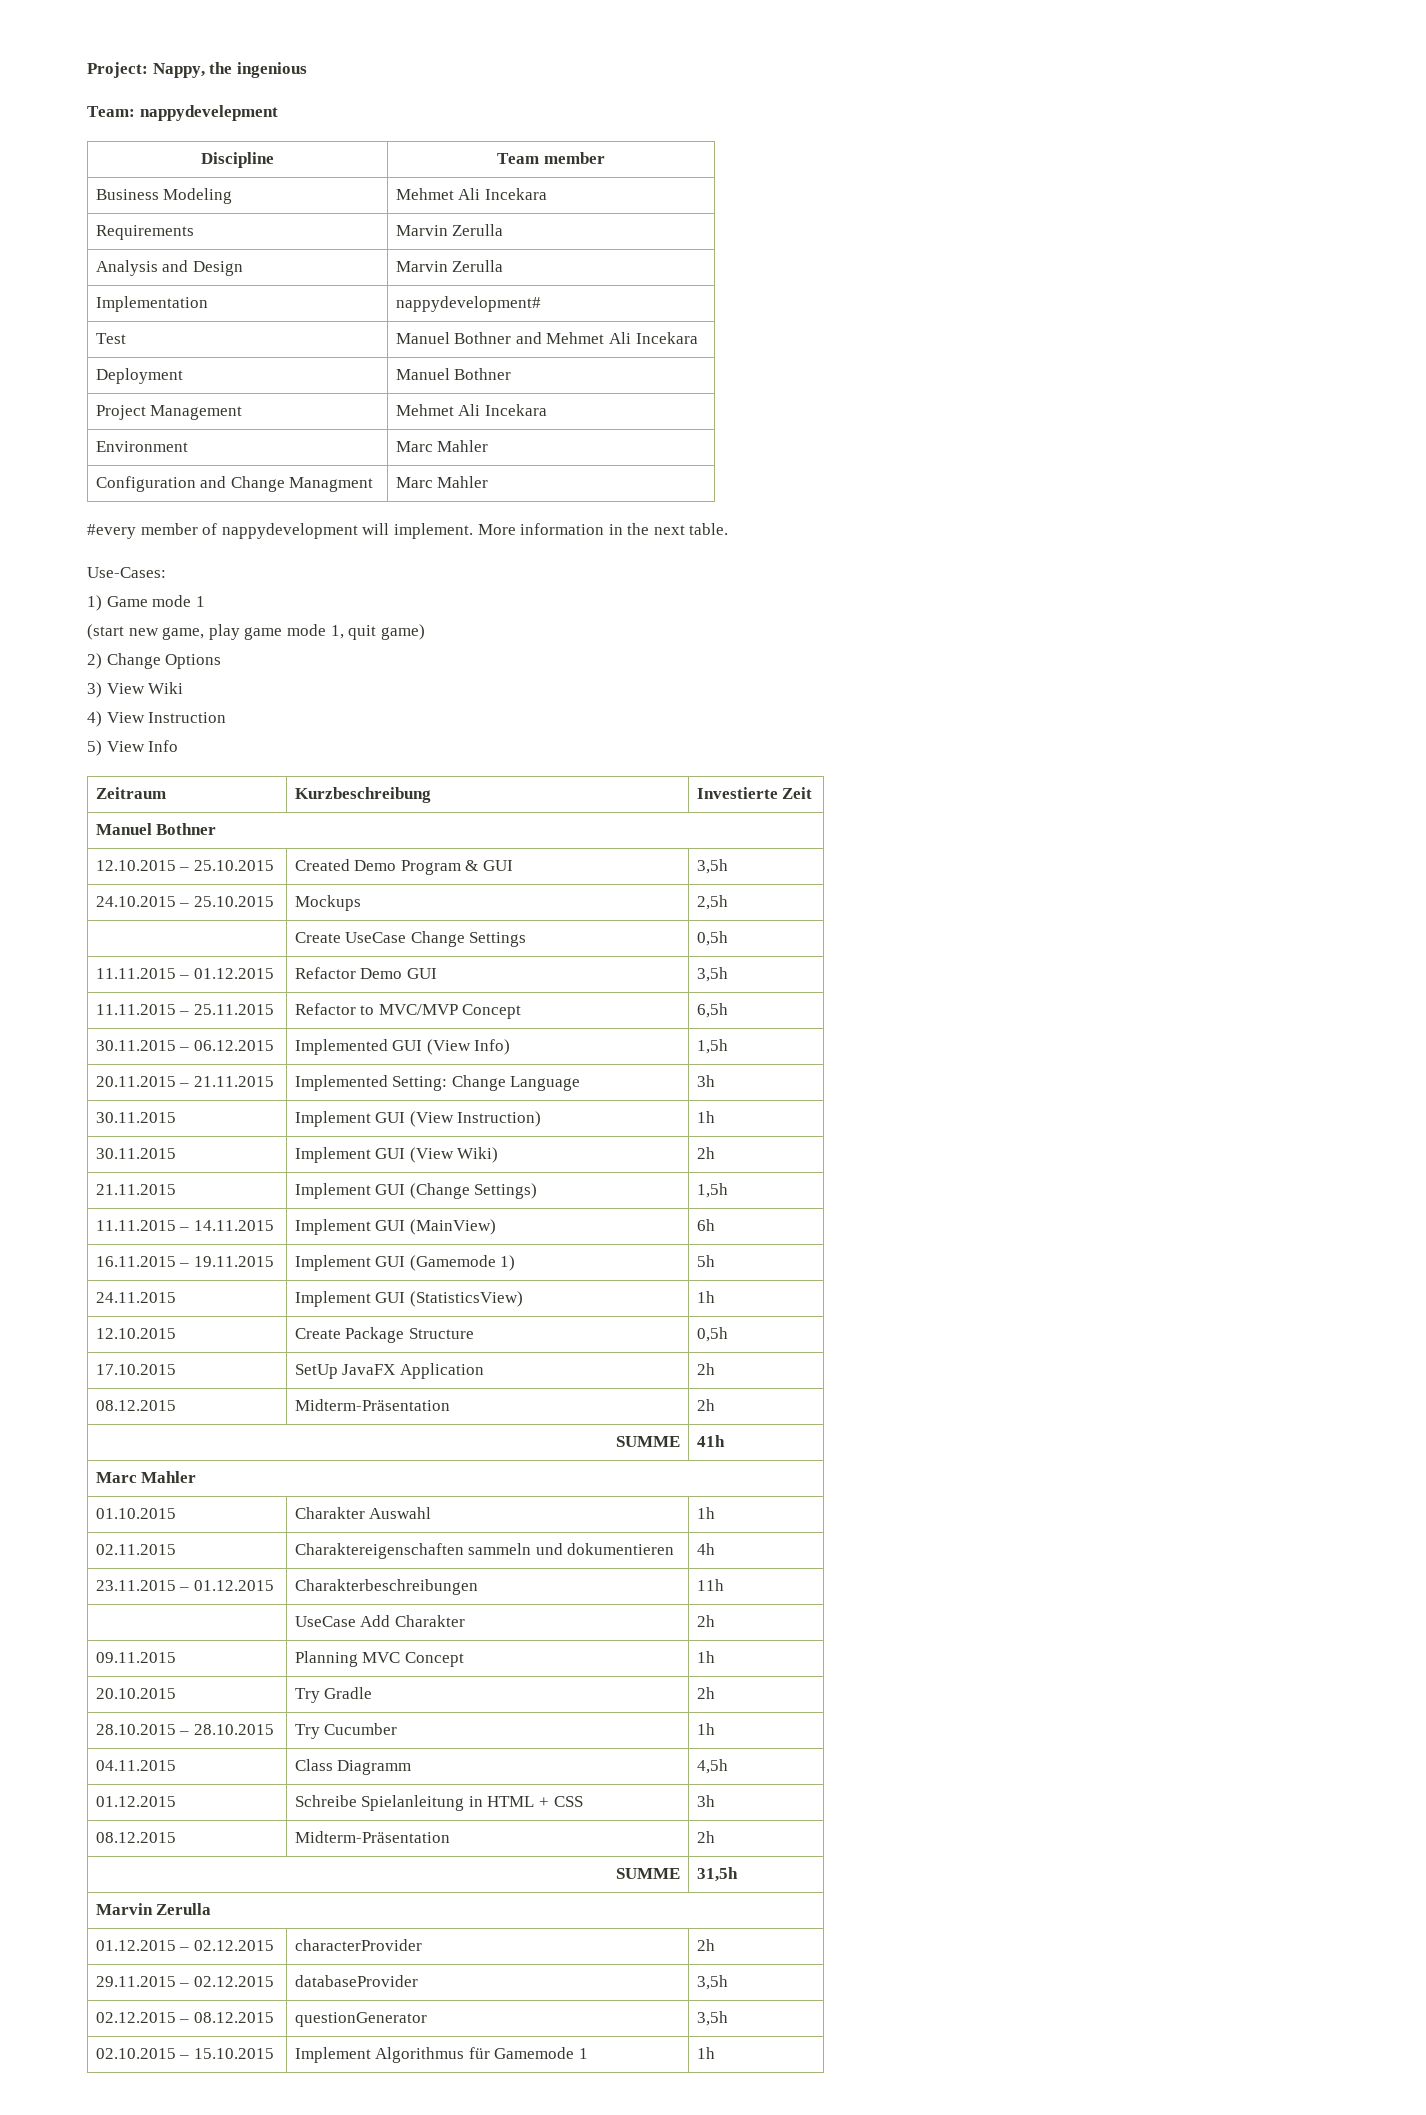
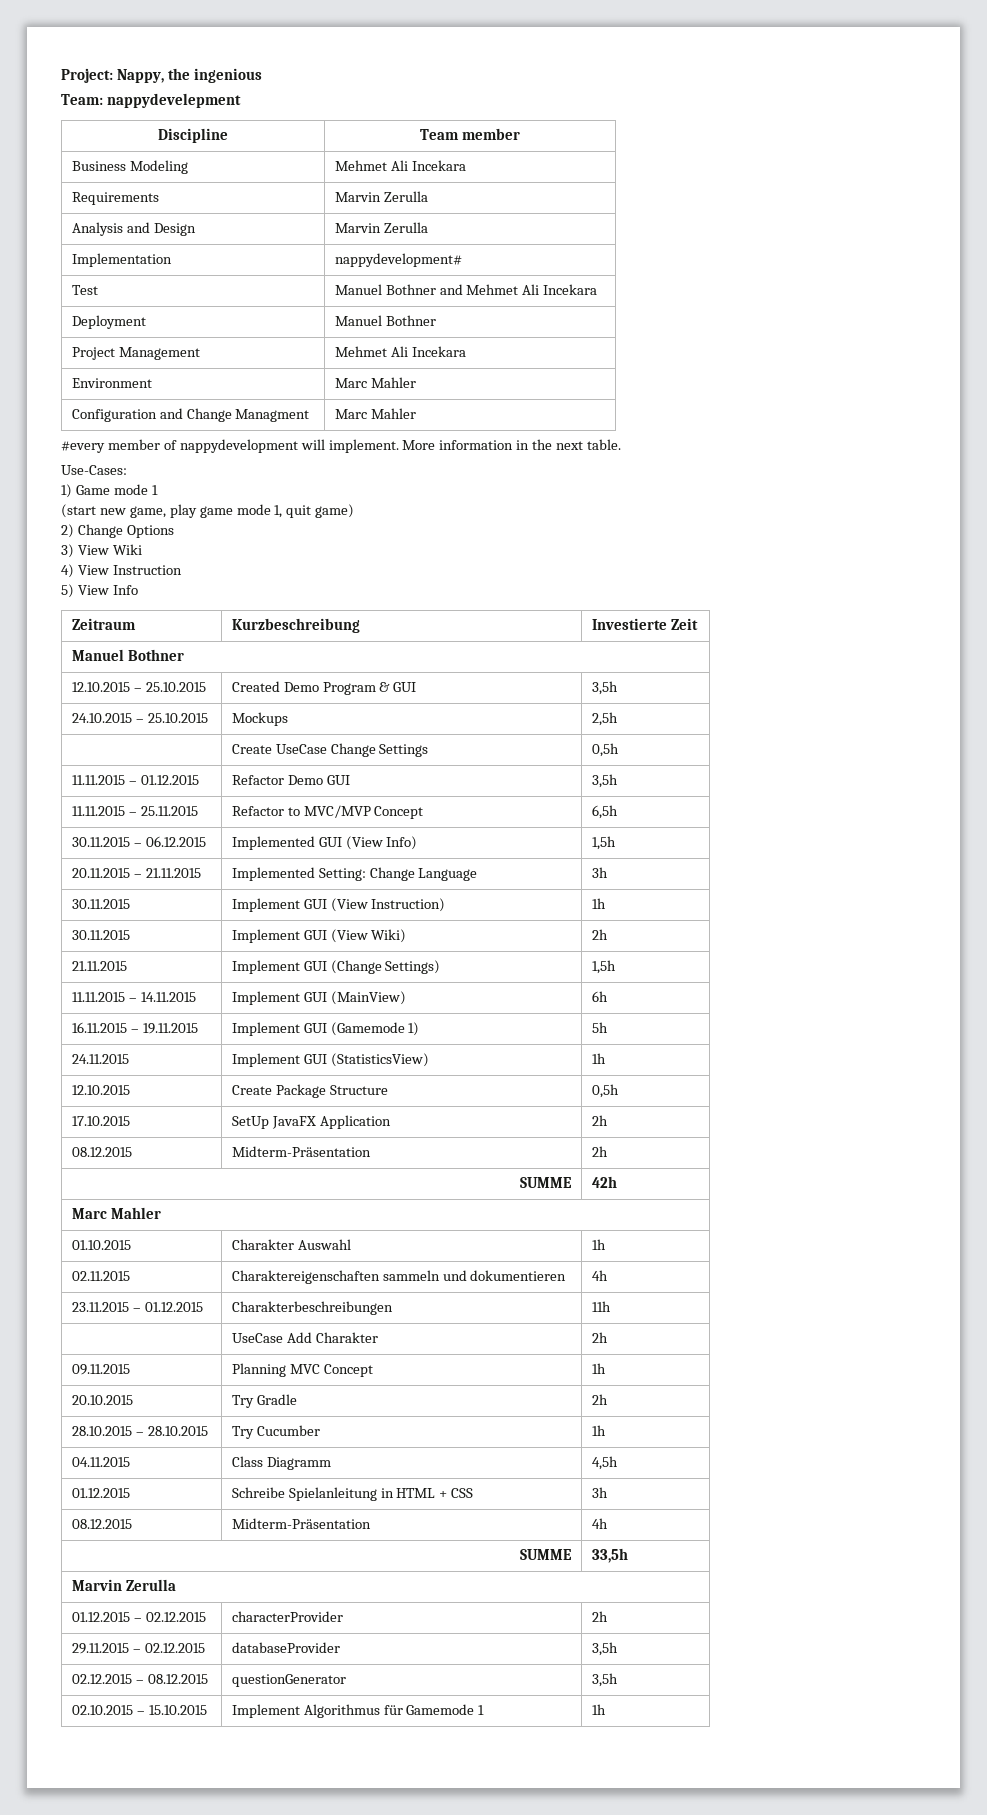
- SUMME | 41h
+ SUMME | 42h
  01.12.2015 | Schreibe Spielanleitung in HTML + CSS | 3h
- 08.12.2015 | Midterm-Präsentation | 2h
- SUMME | 31,5h
+ 08.12.2015 | Midterm-Präsentation | 4h
+ SUMME | 33,5h

